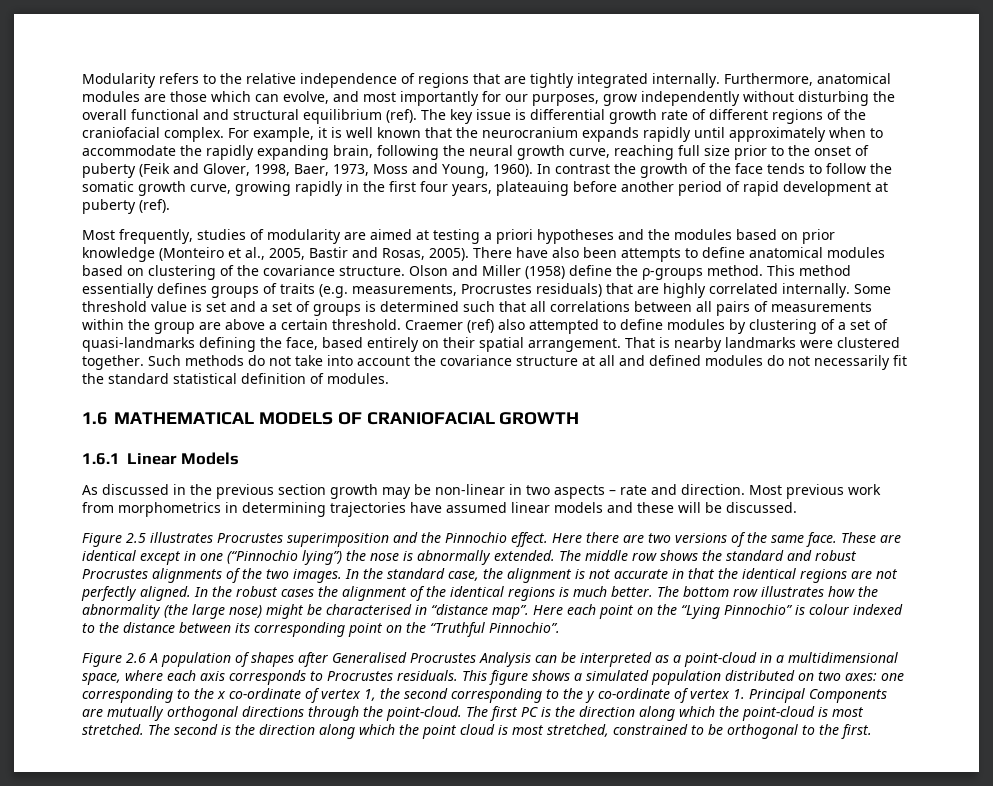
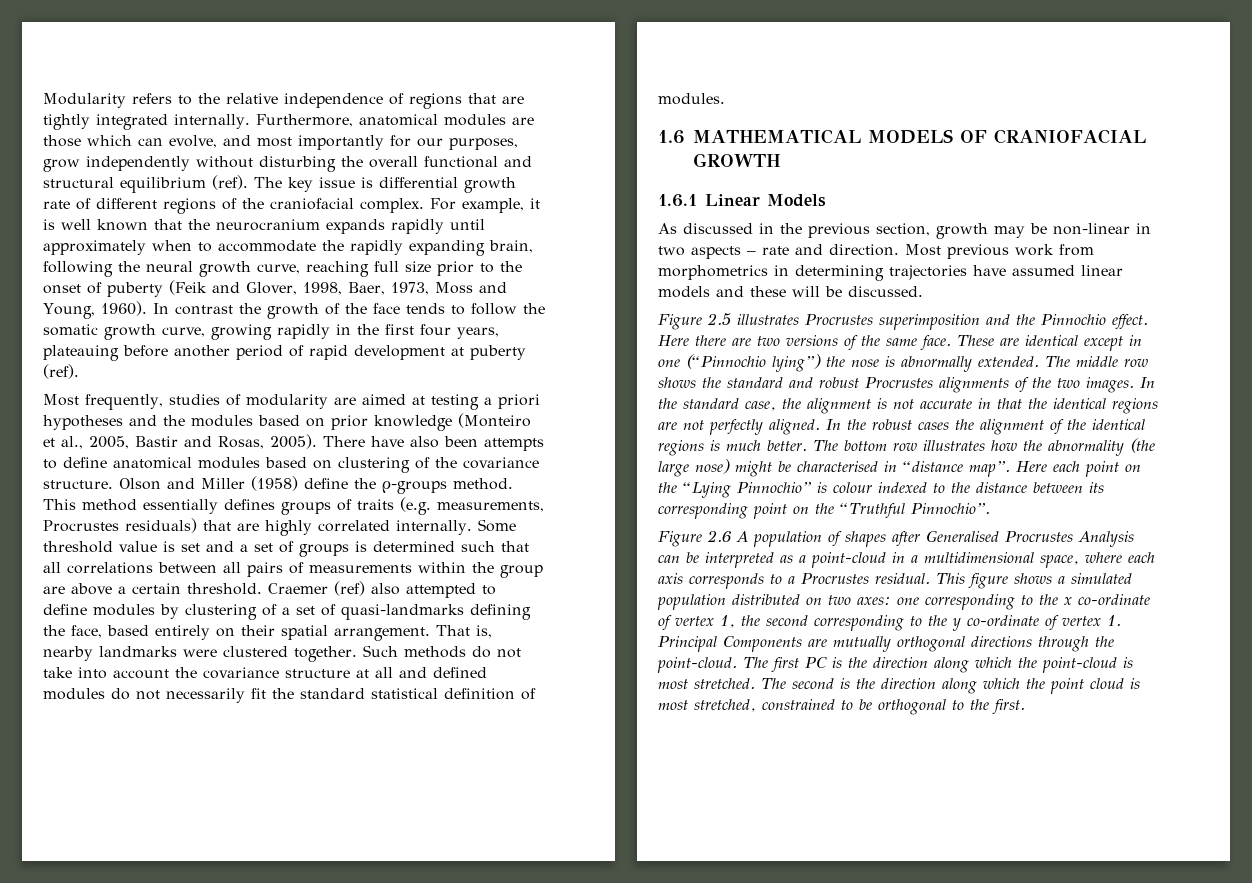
- That is nearby landmarks were clustered together.
+ That is, nearby landmarks were clustered together.
- As discussed in the previous section growth may be non-linear in two aspects – rate and direction.
+ As discussed in the previous section, growth may be non-linear in two aspects – rate and direction.
- Figure 2.6 A population of shapes after Generalised Procrustes Analysis can be interpreted as a point-cloud in a multidimensional space, where each axis corresponds to Procrustes residuals.
+ Figure 2.6 A population of shapes after Generalised Procrustes Analysis can be interpreted as a point-cloud in a multidimensional space, where each axis corresponds to a Procrustes residual.

